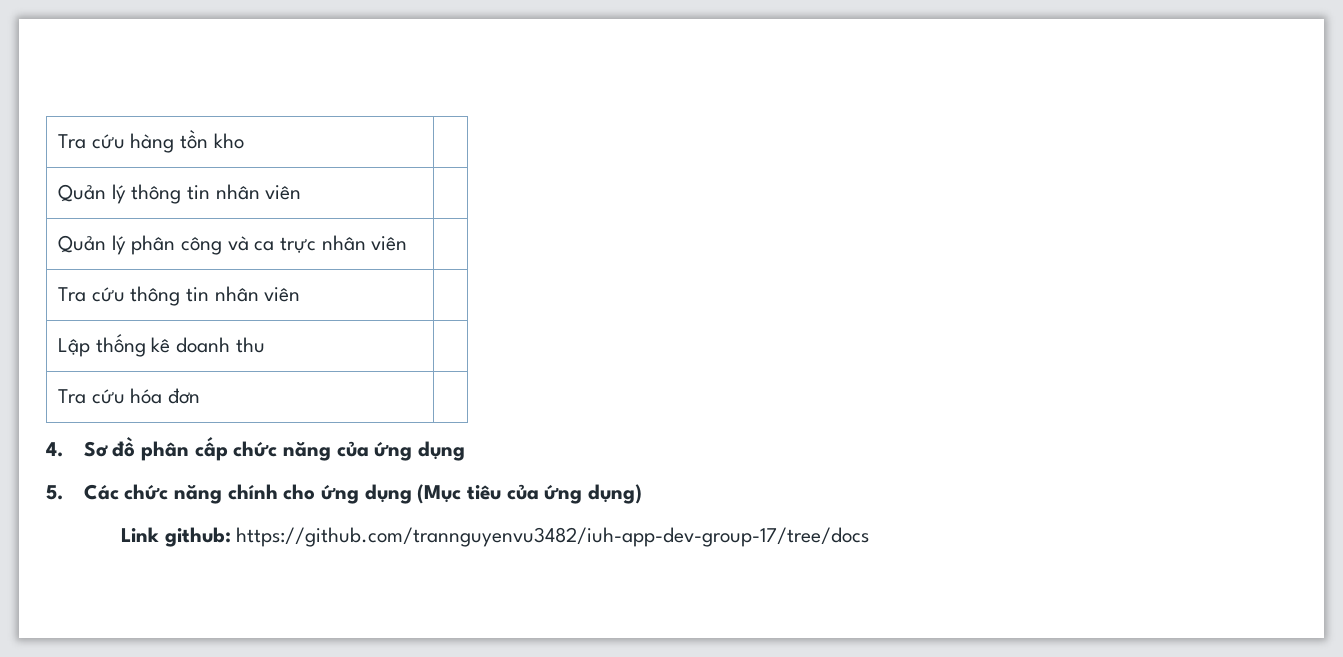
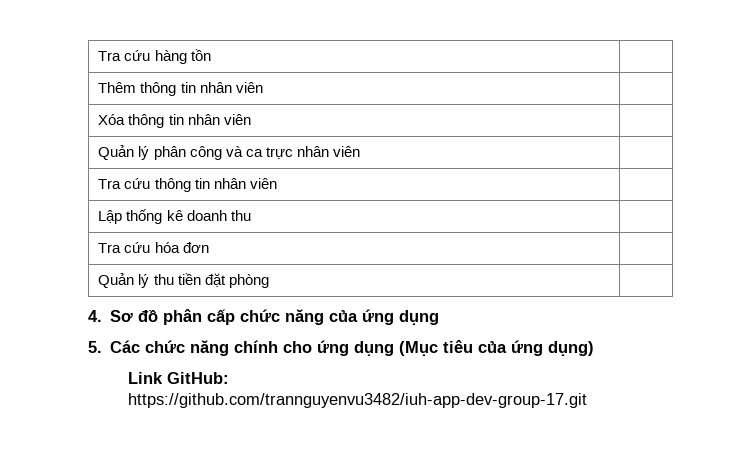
- Tra cứu hàng tồn kho |
- Quản lý thông tin nhân viên |
+ Tra cứu hàng tồn |
+ Thêm thông tin nhân viên |
+ Xóa thông tin nhân viên |
+ Quản lý thu tiền đặt phòng |
- Link github: https://github.com/trannguyenvu3482/iuh-app-dev-group-17/tree/docs
+ Link GitHub: https://github.com/trannguyenvu3482/iuh-app-dev-group-17.git

